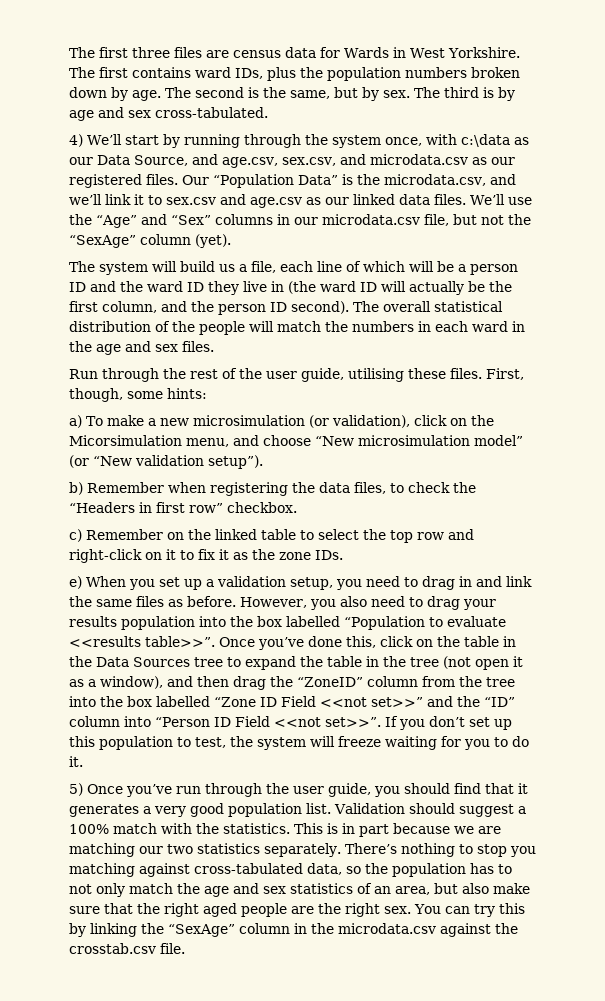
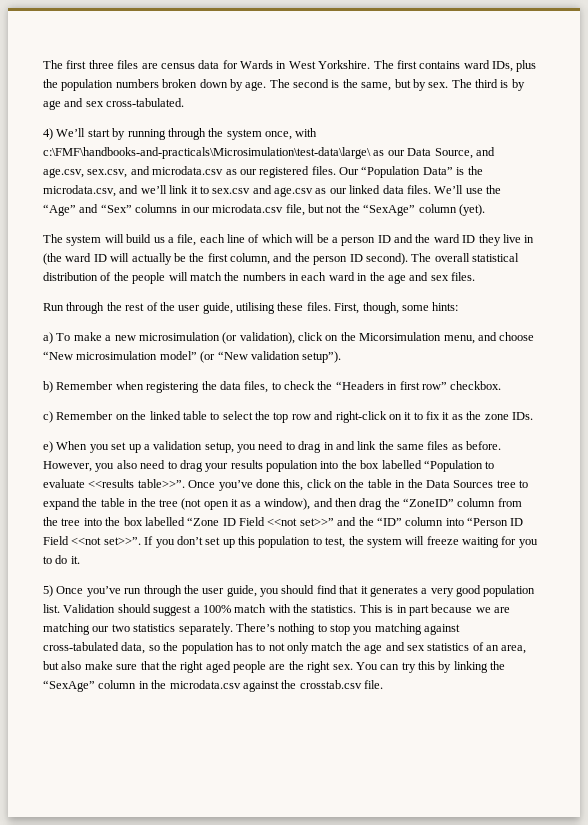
- 4) We’ll start by running through the system once, with c:\data as our Data Source, and age.csv, sex.csv, and microdata.csv as our registered files.
+ 4) We’ll start by running through the system once, with c:\FMF\handbooks-and-practicals\Microsimulation\test-data\large\ as our Data Source, and age.csv, sex.csv, and microdata.csv as our registered files.

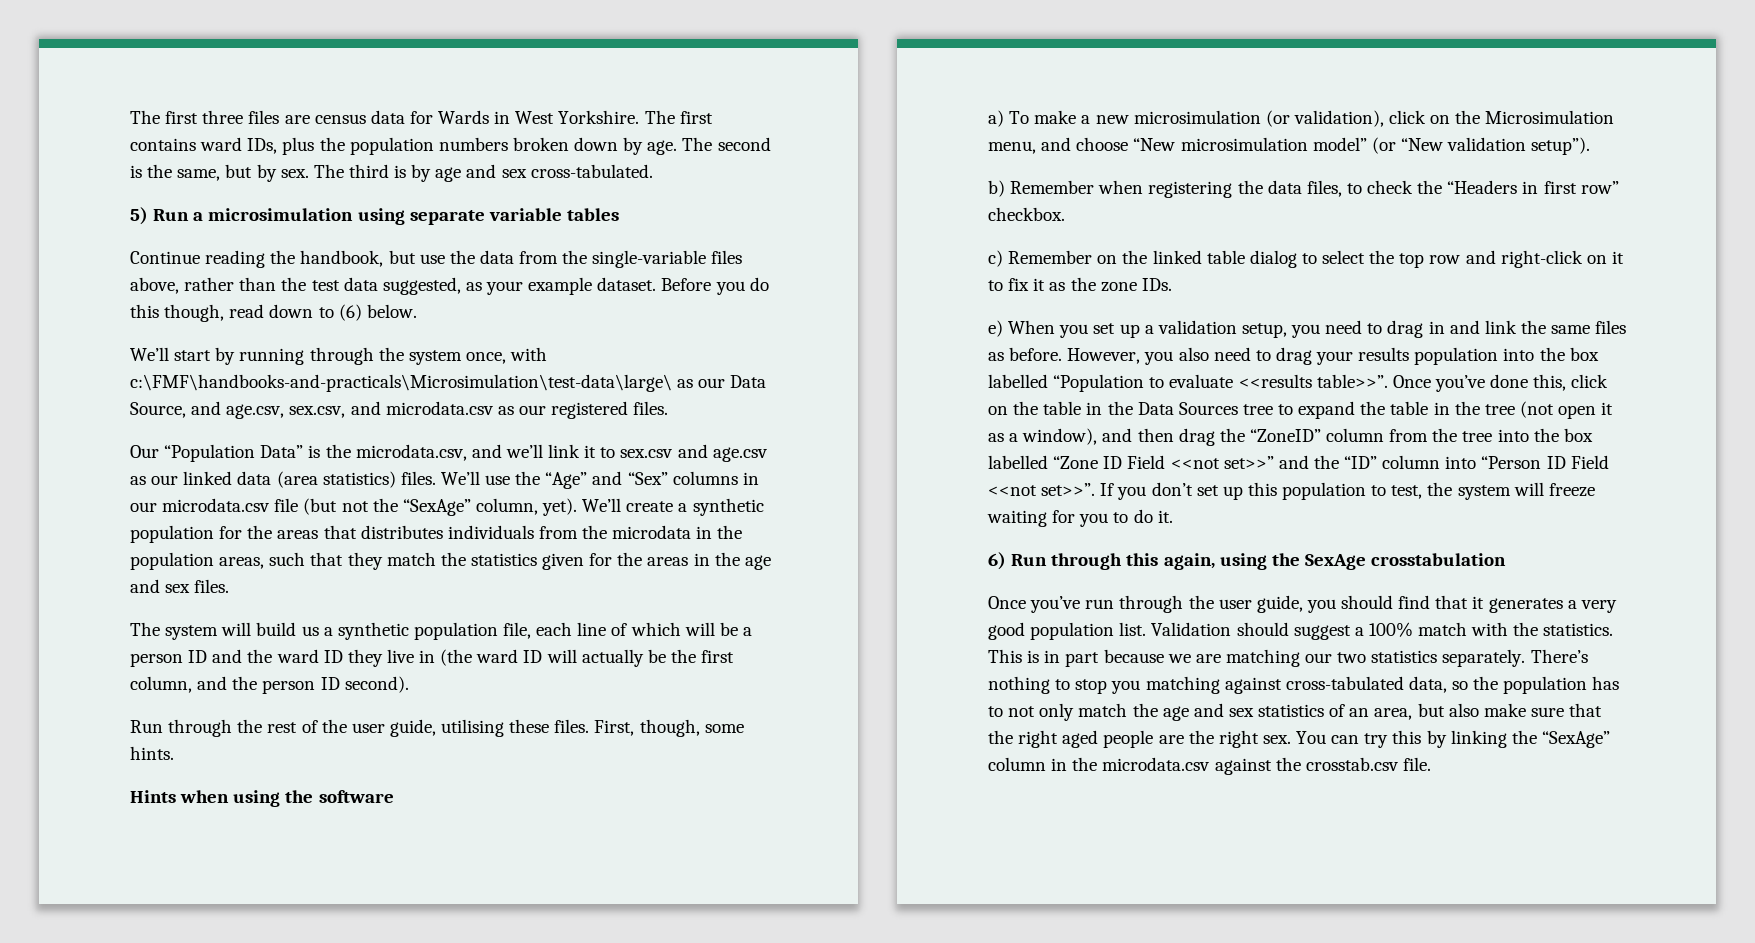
- 4) We’ll start by running through the system once, with c:\FMF\handbooks-and-practicals\Microsimulation\test-data\large\ as our Data Source, and age.csv, sex.csv, and microdata.csv as our registered files. Our “Population Data” is the microdata.csv, and we’ll link it to sex.csv and age.csv as our linked data files.
+ 5) Run a microsimulation using separate variable tables
+ Continue reading the handbook, but use the data from the single-variable files above, rather than the test data suggested, as your example dataset. Before you do this though, read down to (6) below.
+ We’ll start by running through the system once, with c:\FMF\handbooks-and-practicals\Microsimulation\test-data\large\ as our Data Source, and age.csv, sex.csv, and microdata.csv as our registered files.
+ Our “Population Data” is the microdata.csv, and we’ll link it to sex.csv and age.csv as our linked data (area statistics) files.
- We’ll use the “Age” and “Sex” columns in our microdata.csv file, but not the “SexAge” column (yet).
+ We’ll use the “Age” and “Sex” columns in our microdata.csv file (but not the “SexAge” column, yet). We’ll create a synthetic population for the areas that distributes individuals from the microdata in the population areas, such that they match the statistics given for the areas in the age and sex files.
- The system will build us a file, each line of which will be a person ID and the ward ID they live in (the ward ID will actually be the first column, and the person ID second). The overall statistical distribution of the people will match the numbers in each ward in the age and sex files.
+ The system will build us a synthetic population file, each line of which will be a person ID and the ward ID they live in (the ward ID will actually be the first column, and the person ID second).
- First, though, some hints:
+ First, though, some hints.
+ Hints when using the software
- a) To make a new microsimulation (or validation), click on the Micorsimulation menu, and choose “New microsimulation model” (or “New validation setup”).
+ a) To make a new microsimulation (or validation), click on the Microsimulation menu, and choose “New microsimulation model” (or “New validation setup”).
- c) Remember on the linked table to select the top row and right-click on it to fix it as the zone IDs.
+ c) Remember on the linked table dialog to select the top row and right-click on it to fix it as the zone IDs.
- 5) Once you’ve run through the user guide, you should find that it generates a very good population list.
+ 6) Run through this again, using the SexAge crosstabulation
+ Once you’ve run through the user guide, you should find that it generates a very good population list.

